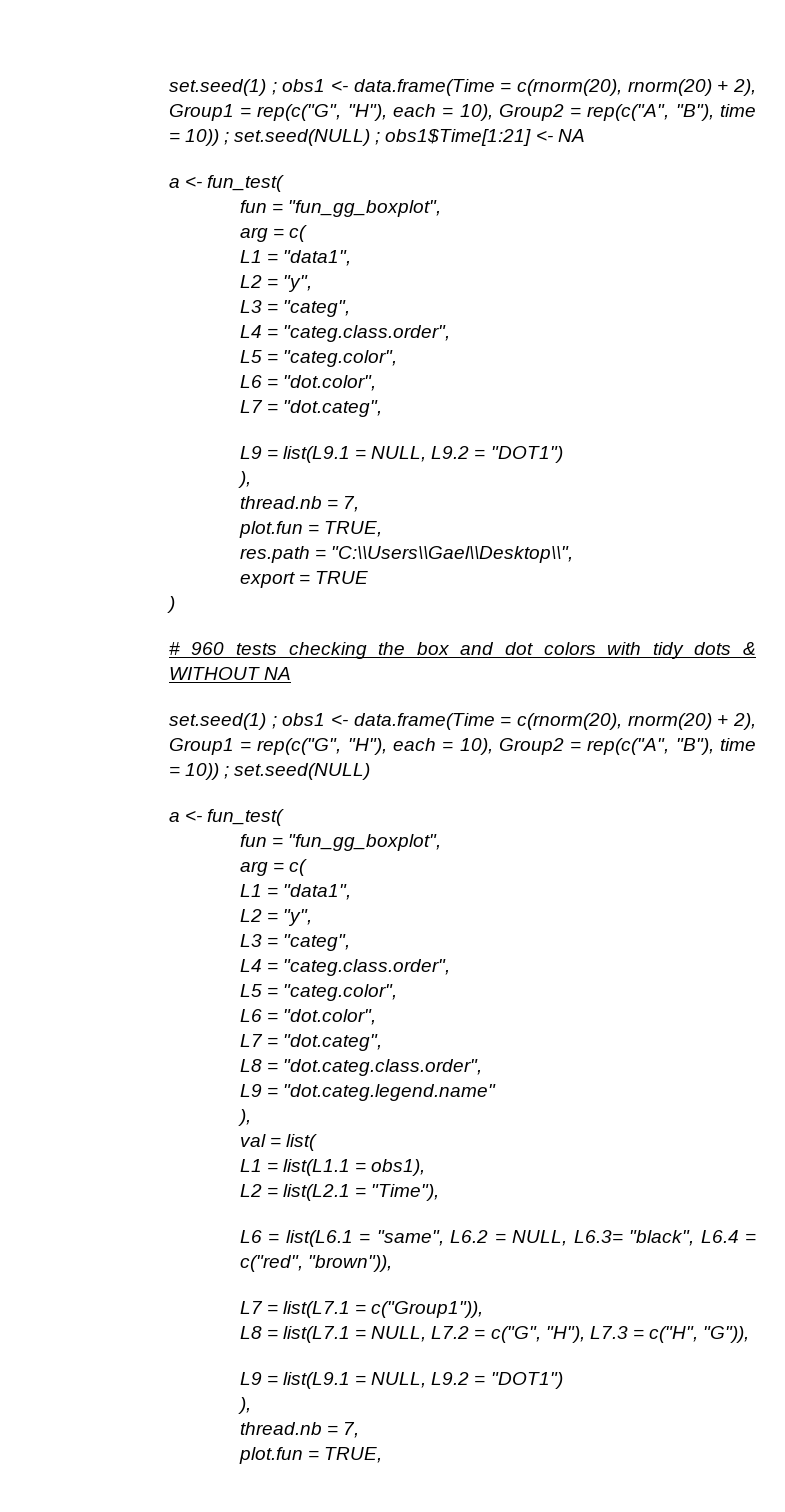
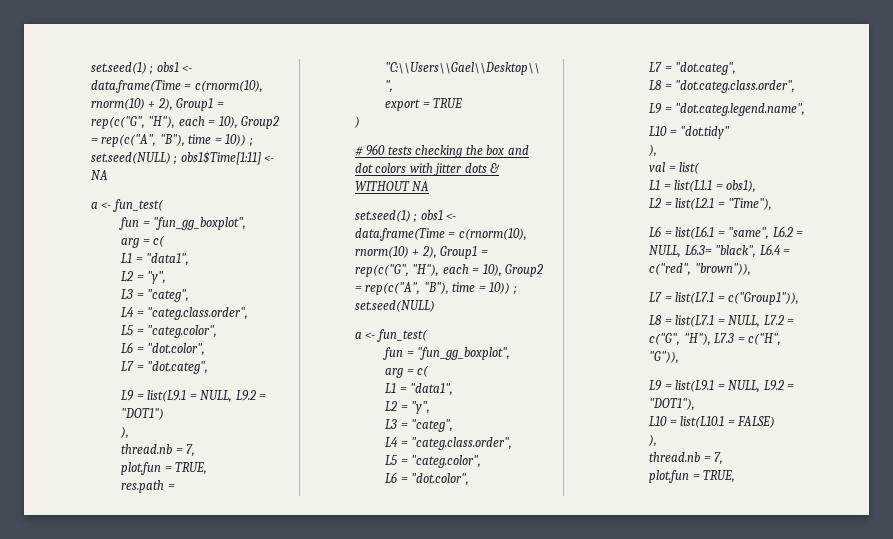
- set.seed(1) ; obs1 <- data.frame(Time = c(rnorm(20), rnorm(20) + 2), Group1 = rep(c("G", "H"), each = 10), Group2 = rep(c("A", "B"), time = 10)) ; set.seed(NULL) ; obs1$Time[1:21] <- NA
+ set.seed(1) ; obs1 <- data.frame(Time = c(rnorm(10), rnorm(10) + 2), Group1 = rep(c("G", "H"), each = 10), Group2 = rep(c("A", "B"), time = 10)) ; set.seed(NULL) ; obs1$Time[1:11] <- NA
- # 960 tests checking the box and dot colors with tidy dots & WITHOUT NA
- set.seed(1) ; obs1 <- data.frame(Time = c(rnorm(20), rnorm(20) + 2), Group1 = rep(c("G", "H"), each = 10), Group2 = rep(c("A", "B"), time = 10)) ; set.seed(NULL)
+ # 960 tests checking the box and dot colors with jitter dots & WITHOUT NA
+ set.seed(1) ; obs1 <- data.frame(Time = c(rnorm(10), rnorm(10) + 2), Group1 = rep(c("G", "H"), each = 10), Group2 = rep(c("A", "B"), time = 10)) ; set.seed(NULL)
- L9 = "dot.categ.legend.name"
+ L9 = "dot.categ.legend.name",
+ L10 = "dot.tidy"
  L8 = list(L7.1 = NULL, L7.2 = c("G", "H"), L7.3 = c("H", "G")),
- L9 = list(L9.1 = NULL, L9.2 = "DOT1")
+ L9 = list(L9.1 = NULL, L9.2 = "DOT1"),
+ L10 = list(L10.1 = FALSE)

